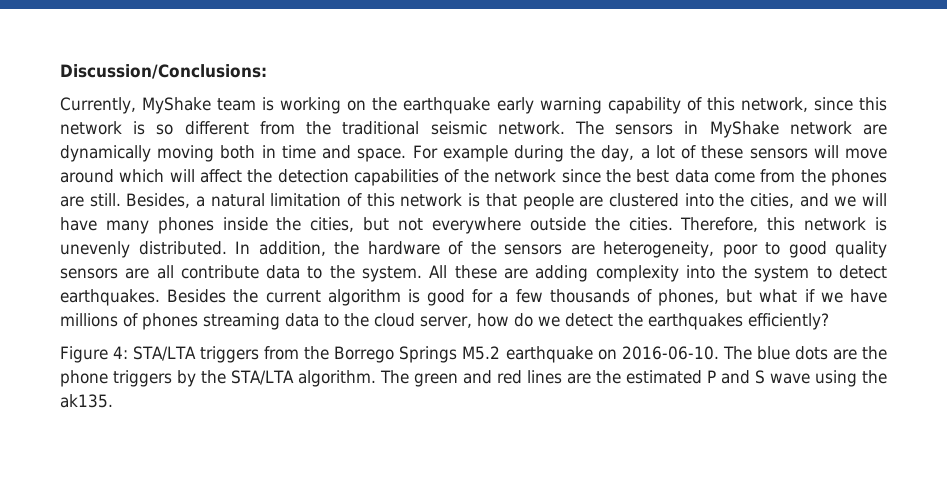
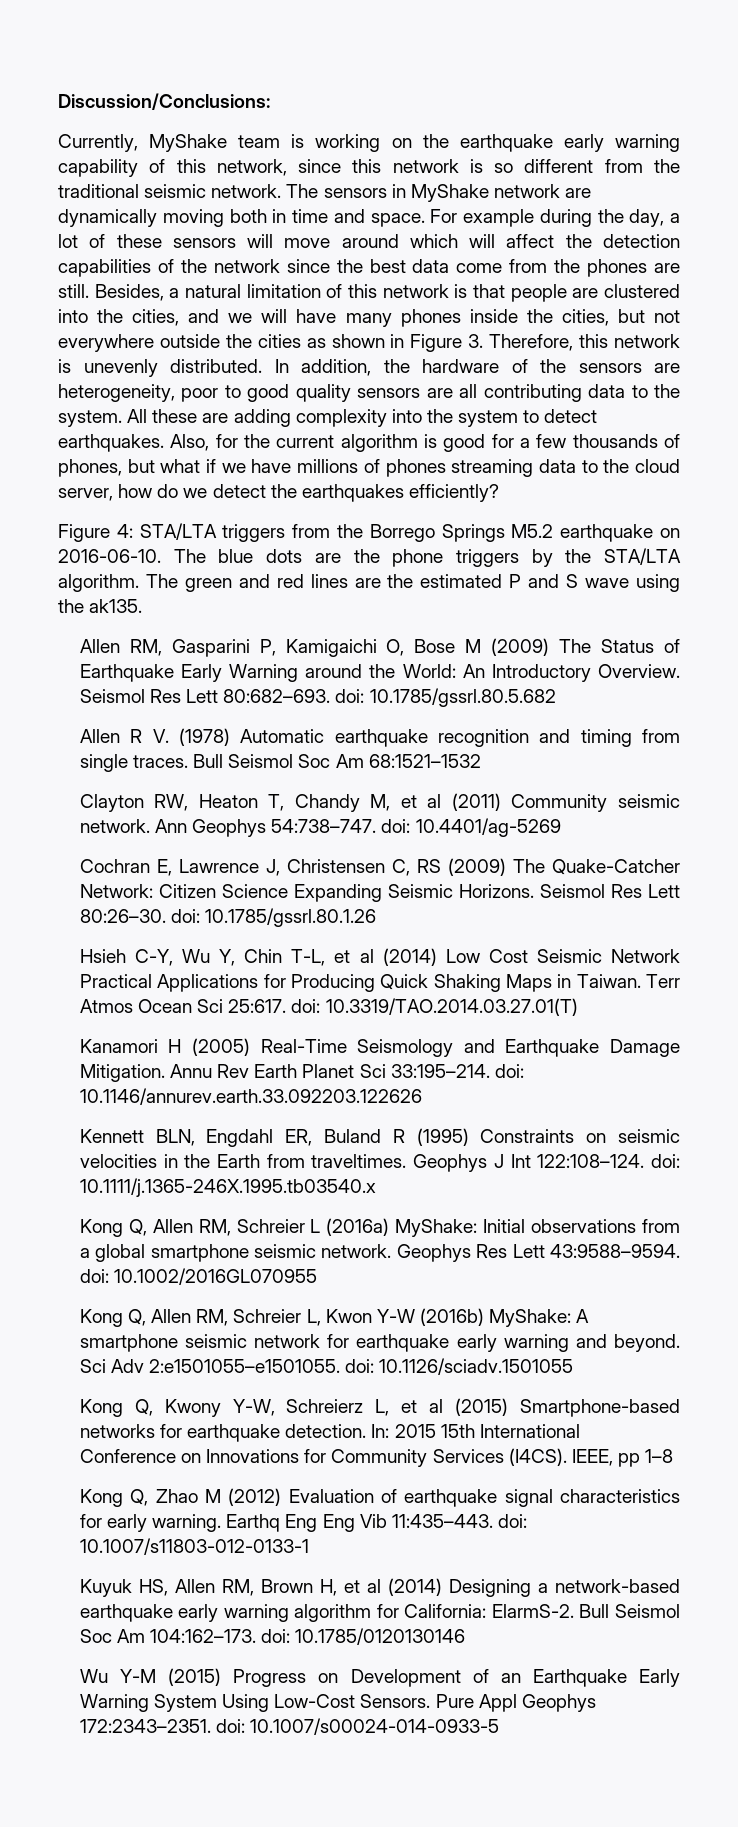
- Besides, a natural limitation of this network is that people are clustered into the cities, and we will have many phones inside the cities, but not everywhere outside the cities. Therefore, this network is unevenly distributed.
+ Besides, a natural limitation of this network is that people are clustered into the cities, and we will have many phones inside the cities, but not everywhere outside the cities as shown in Figure 3. Therefore, this network is unevenly distributed.
- In addition, the hardware of the sensors are heterogeneity, poor to good quality sensors are all contribute data to the system.
+ In addition, the hardware of the sensors are heterogeneity, poor to good quality sensors are all contributing data to the system.
- Besides the current algorithm is good for a few thousands of phones, but what if we have millions of phones streaming data to the cloud server, how do we detect the earthquakes efficiently?
+ Also, for the current algorithm is good for a few thousands of phones, but what if we have millions of phones streaming data to the cloud server, how do we detect the earthquakes efficiently?
+ Allen RM, Gasparini P, Kamigaichi O, Bose M (2009) The Status of Earthquake Early Warning around the World: An Introductory Overview. Seismol Res Lett 80:682–693. doi: 10.1785/gssrl.80.5.682
+ Allen R V. (1978) Automatic earthquake recognition and timing from single traces. Bull Seismol Soc Am 68:1521–1532
+ Clayton RW, Heaton T, Chandy M, et al (2011) Community seismic network. Ann Geophys 54:738–747. doi: 10.4401/ag-5269
+ Cochran E, Lawrence J, Christensen C, RS (2009) The Quake-Catcher Network: Citizen Science Expanding Seismic Horizons. Seismol Res Lett 80:26–30. doi: 10.1785/gssrl.80.1.26
+ Hsieh C-Y, Wu Y, Chin T-L, et al (2014) Low Cost Seismic Network Practical Applications for Producing Quick Shaking Maps in Taiwan. Terr Atmos Ocean Sci 25:617. doi: 10.3319/TAO.2014.03.27.01(T)
+ Kanamori H (2005) Real-Time Seismology and Earthquake Damage Mitigation. Annu Rev Earth Planet Sci 33:195–214. doi: 10.1146/annurev.earth.33.092203.122626
+ Kennett BLN, Engdahl ER, Buland R (1995) Constraints on seismic velocities in the Earth from traveltimes. Geophys J Int 122:108–124. doi: 10.1111/j.1365-246X.1995.tb03540.x
+ Kong Q, Allen RM, Schreier L (2016a) MyShake: Initial observations from a global smartphone seismic network. Geophys Res Lett 43:9588–9594. doi: 10.1002/2016GL070955
+ Kong Q, Allen RM, Schreier L, Kwon Y-W (2016b) MyShake: A smartphone seismic network for earthquake early warning and beyond. Sci Adv 2:e1501055–e1501055. doi: 10.1126/sciadv.1501055
+ Kong Q, Kwony Y-W, Schreierz L, et al (2015) Smartphone-based networks for earthquake detection. In: 2015 15th International Conference on Innovations for Community Services (I4CS). IEEE, pp 1–8
+ Kong Q, Zhao M (2012) Evaluation of earthquake signal characteristics for early warning. Earthq Eng Eng Vib 11:435–443. doi: 10.1007/s11803-012-0133-1
+ Kuyuk HS, Allen RM, Brown H, et al (2014) Designing a network-based earthquake early warning algorithm for California: ElarmS-2. Bull Seismol Soc Am 104:162–173. doi: 10.1785/0120130146
+ Wu Y-M (2015) Progress on Development of an Earthquake Early Warning System Using Low-Cost Sensors. Pure Appl Geophys 172:2343–2351. doi: 10.1007/s00024-014-0933-5

